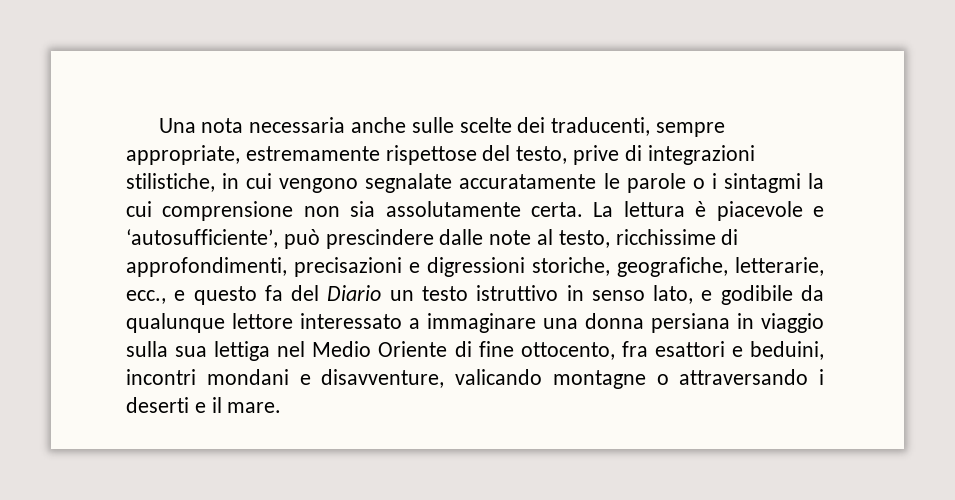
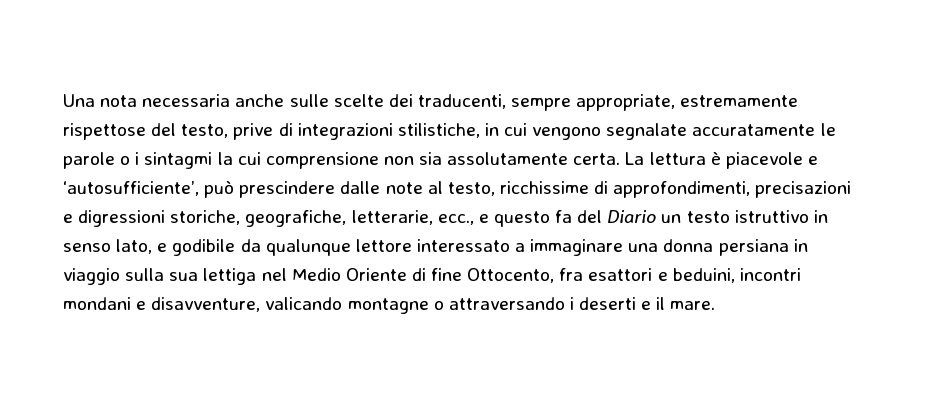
- La lettura è piacevole e ‘autosufficiente’, può prescindere dalle note al testo, ricchissime di approfondimenti, precisazioni e digressioni storiche, geografiche, letterarie, ecc., e questo fa del Diario un testo istruttivo in senso lato, e godibile da qualunque lettore interessato a immaginare una donna persiana in viaggio sulla sua lettiga nel Medio Oriente di fine ottocento, fra esattori e beduini, incontri mondani e disavventure, valicando montagne o attraversando i deserti e il mare.
+ La lettura è piacevole e ‘autosufficiente’, può prescindere dalle note al testo, ricchissime di approfondimenti, precisazioni e digressioni storiche, geografiche, letterarie, ecc., e questo fa del Diario un testo istruttivo in senso lato, e godibile da qualunque lettore interessato a immaginare una donna persiana in viaggio sulla sua lettiga nel Medio Oriente di fine Ottocento, fra esattori e beduini, incontri mondani e disavventure, valicando montagne o attraversando i deserti e il mare.

